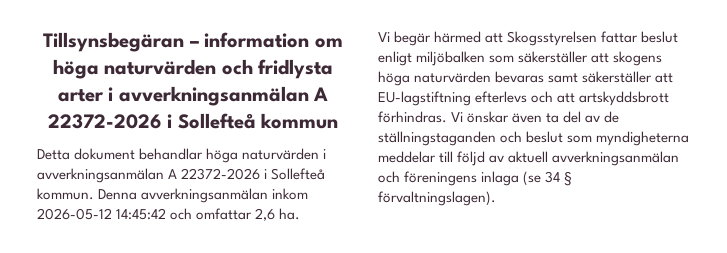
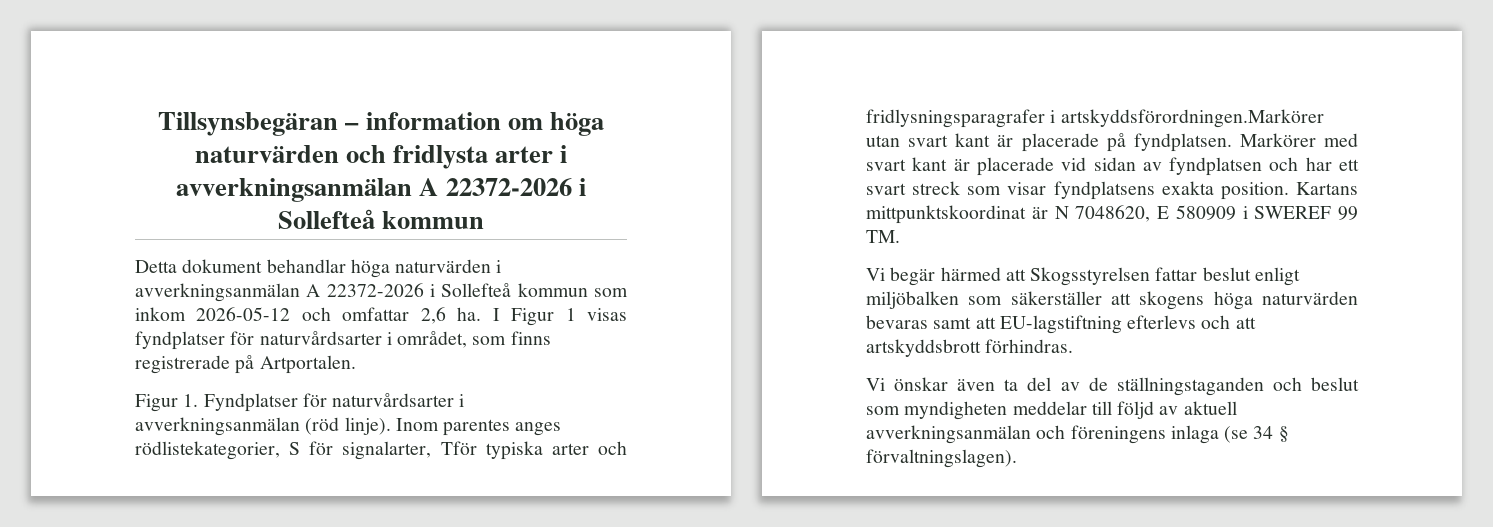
- Detta dokument behandlar höga naturvärden i avverkningsanmälan A 22372-2026 i Sollefteå kommun. Denna avverkningsanmälan inkom 2026-05-12 14:45:42 och omfattar 2,6 ha.
+ Detta dokument behandlar höga naturvärden i avverkningsanmälan A 22372-2026 i Sollefteå kommun som inkom 2026-05-12 och omfattar 2,6 ha. I Figur 1 visas fyndplatser för naturvårdsarter i området, som finns registrerade på Artportalen.
+ Figur 1. Fyndplatser för naturvårdsarter i avverkningsanmälan (röd linje). Inom parentes anges rödlistekategorier, S för signalarter, Tför typiska arter och fridlysningsparagrafer i artskyddsförordningen.Markörer utan svart kant är placerade på fyndplatsen. Markörer med svart kant är placerade vid sidan av fyndplatsen och har ett svart streck som visar fyndplatsens exakta position. Kartans mittpunktskoordinat är N 7048620, E 580909 i SWEREF 99 TM.
- Vi begär härmed att Skogsstyrelsen fattar beslut enligt miljöbalken som säkerställer att skogens höga naturvärden bevaras samt säkerställer att EU-lagstiftning efterlevs och att artskyddsbrott förhindras. Vi önskar även ta del av de ställningstaganden och beslut som myndigheterna meddelar till följd av aktuell avverkningsanmälan och föreningens inlaga (se 34 § förvaltningslagen).
+ Vi begär härmed att Skogsstyrelsen fattar beslut enligt miljöbalken som säkerställer att skogens höga naturvärden bevaras samt att EU-lagstiftning efterlevs och att artskyddsbrott förhindras.
+ Vi önskar även ta del av de ställningstaganden och beslut som myndigheten meddelar till följd av aktuell avverkningsanmälan och föreningens inlaga (se 34 § förvaltningslagen).

